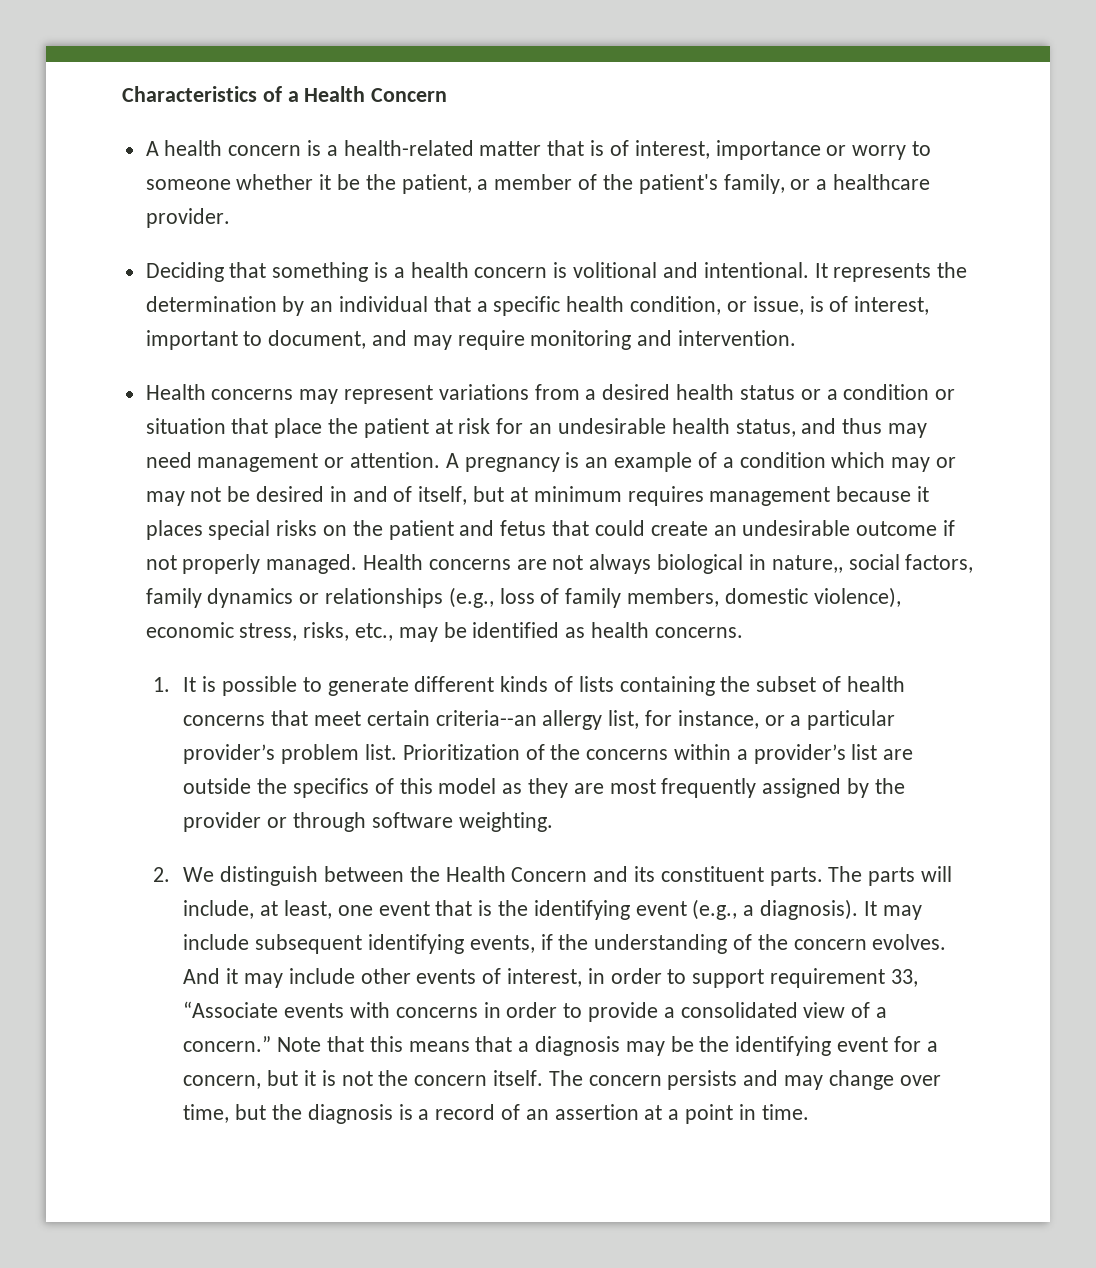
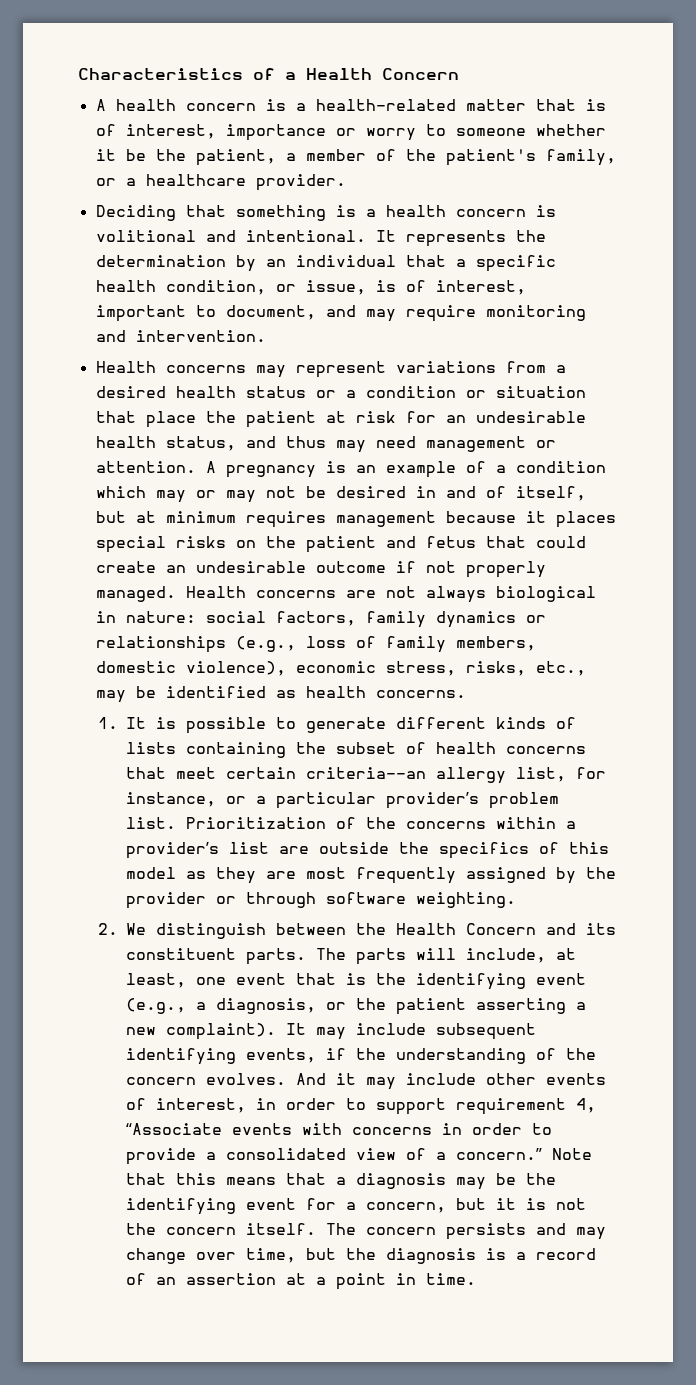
- Health concerns are not always biological in nature,, social factors, family dynamics or relationships (e.g., loss of family members, domestic violence), economic stress, risks, etc., may be identified as health concerns.
+ Health concerns are not always biological in nature: social factors, family dynamics or relationships (e.g., loss of family members, domestic violence), economic stress, risks, etc., may be identified as health concerns.
- The parts will include, at least, one event that is the identifying event (e.g., a diagnosis).
+ The parts will include, at least, one event that is the identifying event (e.g., a diagnosis, or the patient asserting a new complaint).
- And it may include other events of interest, in order to support requirement 33, “Associate events with concerns in order to provide a consolidated view of a concern.”
+ And it may include other events of interest, in order to support requirement 4, “Associate events with concerns in order to provide a consolidated view of a concern.”

